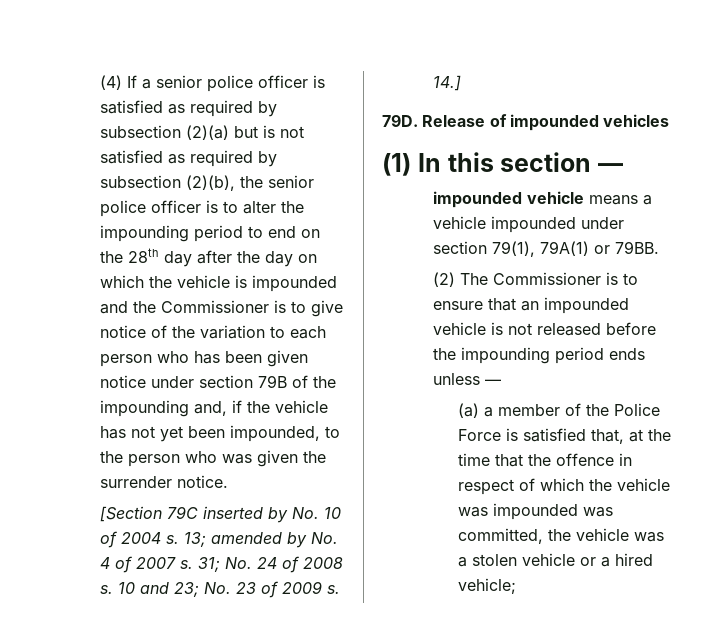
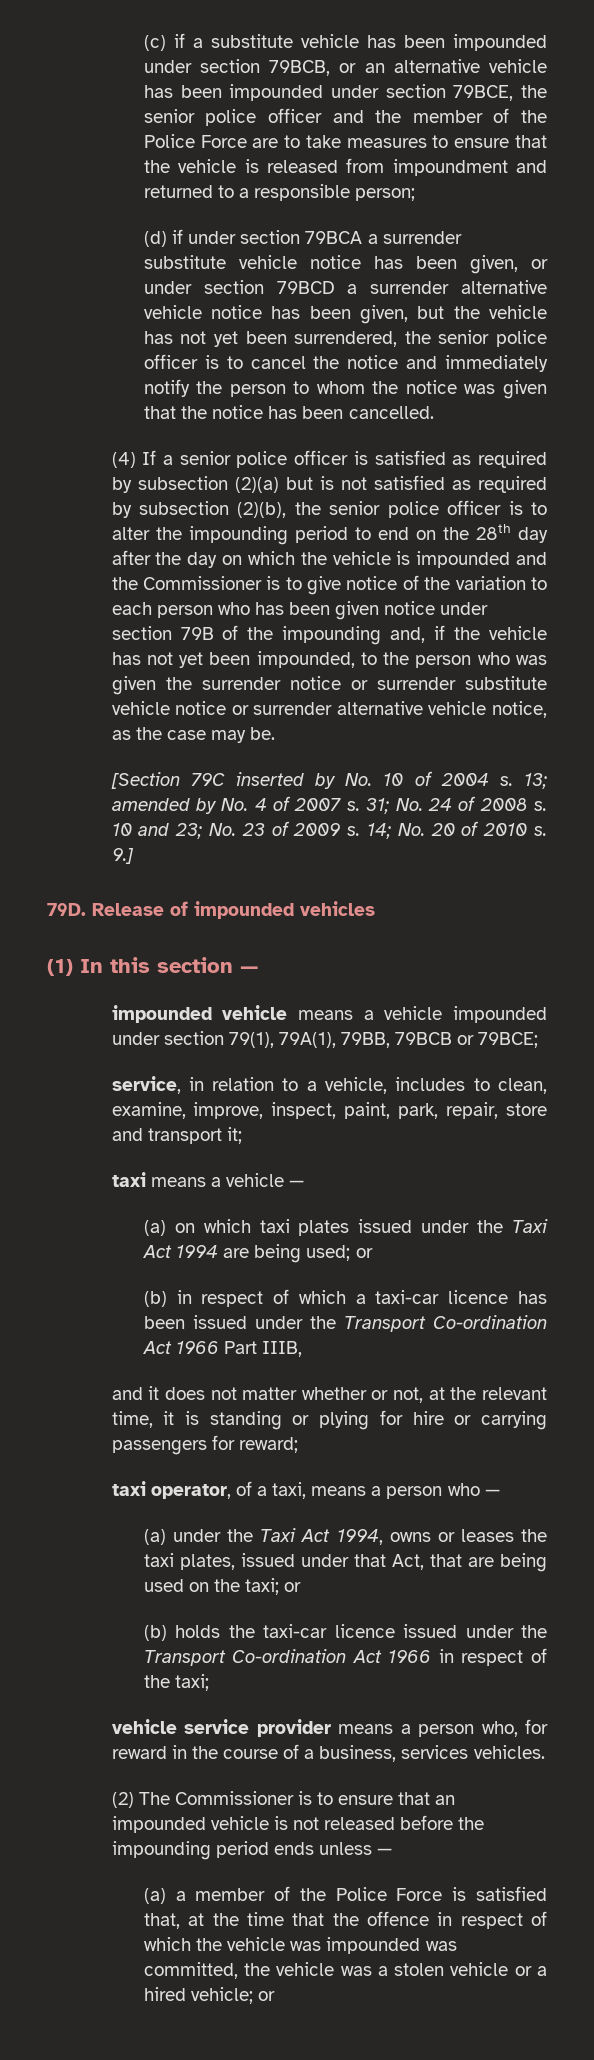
+ (c) if a substitute vehicle has been impounded under section 79BCB, or an alternative vehicle has been impounded under section 79BCE, the senior police officer and the member of the Police Force are to take measures to ensure that the vehicle is released from impoundment and returned to a responsible person;
+ (d) if under section 79BCA a surrender substitute vehicle notice has been given, or under section 79BCD a surrender alternative vehicle notice has been given, but the vehicle has not yet been surrendered, the senior police officer is to cancel the notice and immediately notify the person to whom the notice was given that the notice has been cancelled.
- (4) If a senior police officer is satisfied as required by subsection (2)(a) but is not satisfied as required by subsection (2)(b), the senior police officer is to alter the impounding period to end on the 28th day after the day on which the vehicle is impounded and the Commissioner is to give notice of the variation to each person who has been given notice under section 79B of the impounding and, if the vehicle has not yet been impounded, to the person who was given the surrender notice.
+ (4) If a senior police officer is satisfied as required by subsection (2)(a) but is not satisfied as required by subsection (2)(b), the senior police officer is to alter the impounding period to end on the 28th day after the day on which the vehicle is impounded and the Commissioner is to give notice of the variation to each person who has been given notice under section 79B of the impounding and, if the vehicle has not yet been impounded, to the person who was given the surrender notice or surrender substitute vehicle notice or surrender alternative vehicle notice, as the case may be.
- 14.]
+ 14; No. 20 of 2010 s. 9.]
- impounded vehicle means a vehicle impounded under section 79(1), 79A(1) or 79BB.
+ impounded vehicle means a vehicle impounded under section 79(1), 79A(1), 79BB, 79BCB or 79BCE;
+ service, in relation to a vehicle, includes to clean, examine, improve, inspect, paint, park, repair, store and transport it;
+ taxi means a vehicle —
+ (a) on which taxi plates issued under the Taxi Act 1994 are being used; or
+ (b) in respect of which a taxi-car licence has been issued under the Transport Co-ordination Act 1966 Part IIIB,
+ and it does not matter whether or not, at the relevant time, it is standing or plying for hire or carrying passengers for reward;
+ taxi operator, of a taxi, means a person who —
+ (a) under the Taxi Act 1994, owns or leases the taxi plates, issued under that Act, that are being used on the taxi; or
+ (b) holds the taxi-car licence issued under the Transport Co-ordination Act 1966 in respect of the taxi;
+ vehicle service provider means a person who, for reward in the course of a business, services vehicles.
- (a) a member of the Police Force is satisfied that, at the time that the offence in respect of which the vehicle was impounded was committed, the vehicle was a stolen vehicle or a hired vehicle;
+ (a) a member of the Police Force is satisfied that, at the time that the offence in respect of which the vehicle was impounded was committed, the vehicle was a stolen vehicle or a hired vehicle; or

